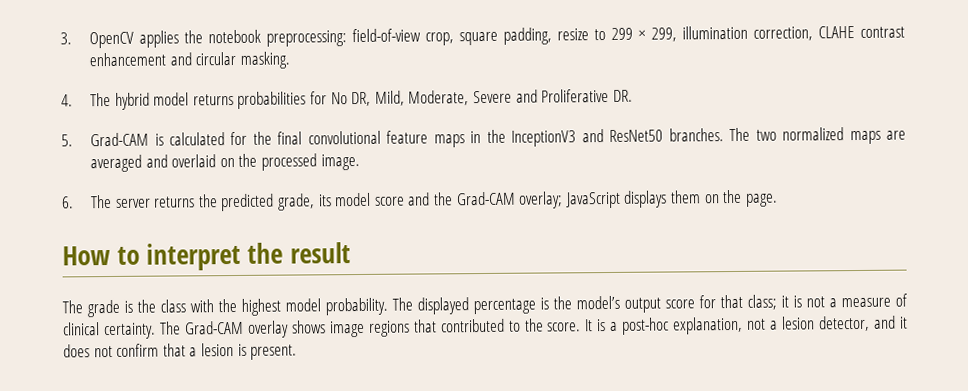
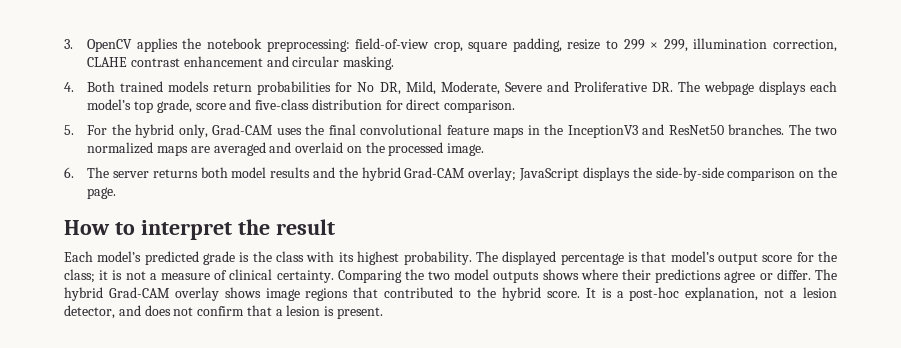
- 4. The hybrid model returns probabilities for No DR, Mild, Moderate, Severe and Proliferative DR.
- 5. Grad-CAM is calculated for the final convolutional feature maps in the InceptionV3 and ResNet50 branches.
+ 4. Both trained models return probabilities for No DR, Mild, Moderate, Severe and Proliferative DR. The webpage displays each model’s top grade, score and five-class distribution for direct comparison.
+ 5. For the hybrid only, Grad-CAM uses the final convolutional feature maps in the InceptionV3 and ResNet50 branches.
- 6. The server returns the predicted grade, its model score and the Grad-CAM overlay; JavaScript displays them on the page.
+ 6. The server returns both model results and the hybrid Grad-CAM overlay; JavaScript displays the side-by-side comparison on the page.
- The grade is the class with the highest model probability.
+ Each model’s predicted grade is the class with its highest probability.
- The displayed percentage is the model’s output score for that class; it is not a measure of clinical certainty.
+ The displayed percentage is that model’s output score for the class; it is not a measure of clinical certainty.
- The Grad-CAM overlay shows image regions that contributed to the score.
+ Comparing the two model outputs shows where their predictions agree or differ. The hybrid Grad-CAM overlay shows image regions that contributed to the hybrid score.
- It is a post-hoc explanation, not a lesion detector, and it does not confirm that a lesion is present.
+ It is a post-hoc explanation, not a lesion detector, and does not confirm that a lesion is present.

